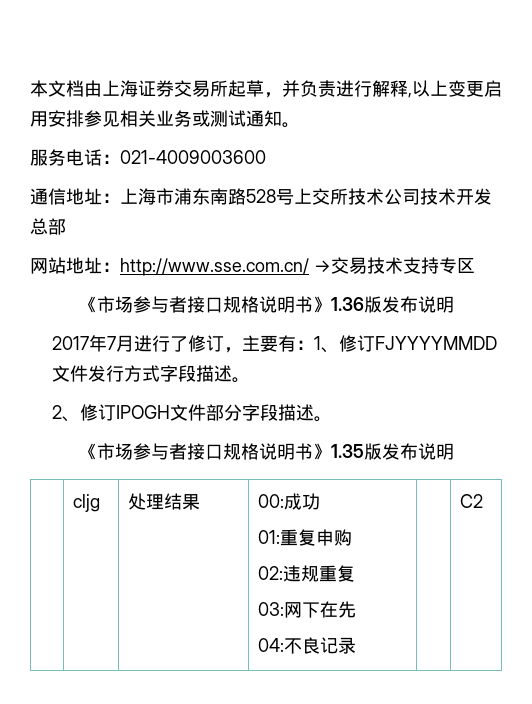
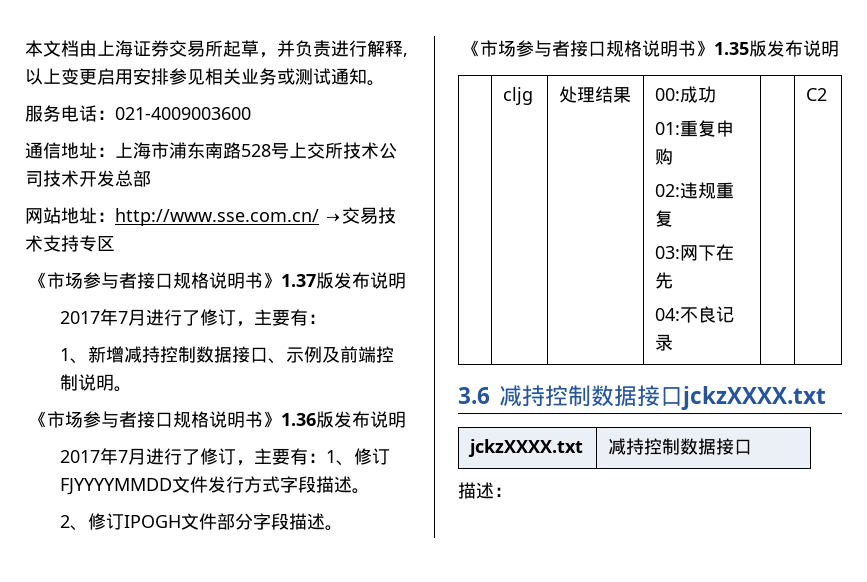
+ 《市场参与者接口规格说明书》1.37版发布说明
+ 2017年7月进行了修订，主要有：
+ 1、新增减持控制数据接口、示例及前端控制说明。
+ 3.6减持控制数据接口jckzXXXX.txt
+ jckzXXXX.txt | 减持控制数据接口
+ 描述：

